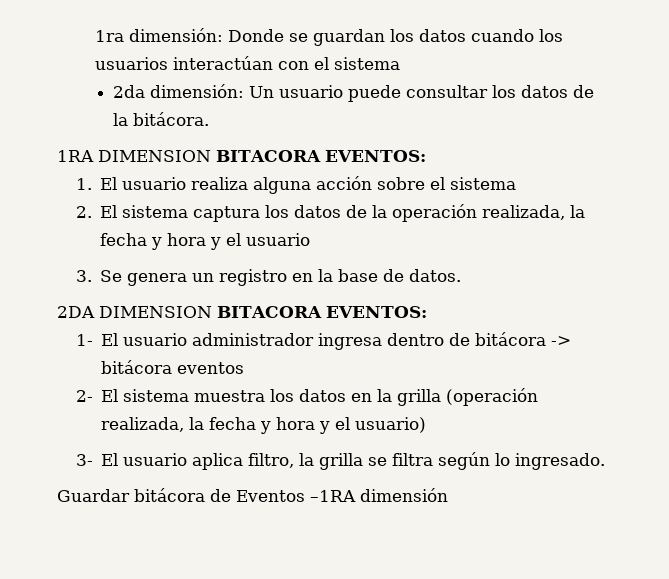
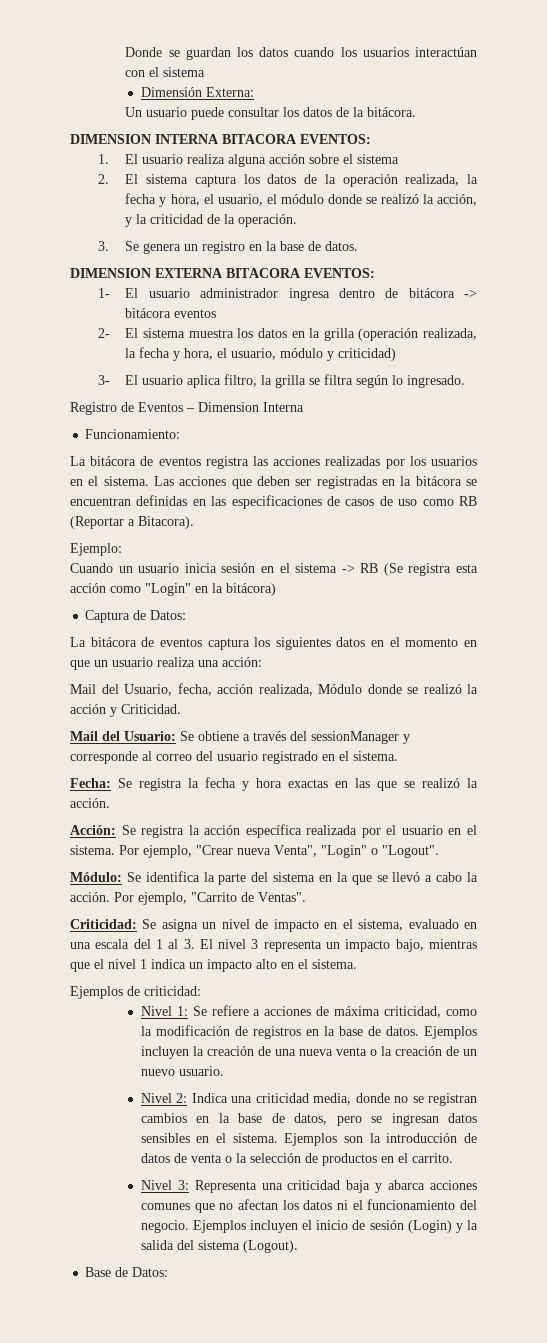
- 1ra dimensión: Donde se guardan los datos cuando los usuarios interactúan con el sistema
+ Donde se guardan los datos cuando los usuarios interactúan con el sistema
- 2da dimensión: Un usuario puede consultar los datos de la bitácora.
+ Dimensión Externa:
+ Un usuario puede consultar los datos de la bitácora.
- 1RA DIMENSION BITACORA EVENTOS:
+ DIMENSION INTERNA BITACORA EVENTOS:
- 2. El sistema captura los datos de la operación realizada, la fecha y hora y el usuario
+ 2. El sistema captura los datos de la operación realizada, la fecha y hora, el usuario, el módulo donde se realizó la acción, y la criticidad de la operación.
- 2DA DIMENSION BITACORA EVENTOS:
+ DIMENSION EXTERNA BITACORA EVENTOS:
- 2- El sistema muestra los datos en la grilla (operación realizada, la fecha y hora y el usuario)
+ 2- El sistema muestra los datos en la grilla (operación realizada, la fecha y hora, el usuario, módulo y criticidad)
- Guardar bitácora de Eventos –1RA dimensión
+ Registro de Eventos – Dimension Interna
+ Funcionamiento:
+ La bitácora de eventos registra las acciones realizadas por los usuarios en el sistema. Las acciones que deben ser registradas en la bitácora se encuentran definidas en las especificaciones de casos de uso como RB (Reportar a Bitacora).
+ Ejemplo:
+ Cuando un usuario inicia sesión en el sistema -> RB (Se registra esta acción como "Login" en la bitácora)
+ Captura de Datos:
+ La bitácora de eventos captura los siguientes datos en el momento en que un usuario realiza una acción:
+ Mail del Usuario, fecha, acción realizada, Módulo donde se realizó la acción y Criticidad.
+ Mail del Usuario: Se obtiene a través del sessionManager y corresponde al correo del usuario registrado en el sistema.
+ Fecha: Se registra la fecha y hora exactas en las que se realizó la acción.
+ Acción: Se registra la acción específica realizada por el usuario en el sistema. Por ejemplo, "Crear nueva Venta", "Login" o "Logout".
+ Módulo: Se identifica la parte del sistema en la que se llevó a cabo la acción. Por ejemplo, "Carrito de Ventas".
+ Criticidad: Se asigna un nivel de impacto en el sistema, evaluado en una escala del 1 al 3. El nivel 3 representa un impacto bajo, mientras que el nivel 1 indica un impacto alto en el sistema.
+ Ejemplos de criticidad:
+ Nivel 1: Se refiere a acciones de máxima criticidad, como la modificación de registros en la base de datos. Ejemplos incluyen la creación de una nueva venta o la creación de un nuevo usuario.
+ Nivel 2: Indica una criticidad media, donde no se registran cambios en la base de datos, pero se ingresan datos sensibles en el sistema. Ejemplos son la introducción de datos de venta o la selección de productos en el carrito.
+ Nivel 3: Representa una criticidad baja y abarca acciones comunes que no afectan los datos ni el funcionamiento del negocio. Ejemplos incluyen el inicio de sesión (Login) y la salida del sistema (Logout).
+ Base de Datos:

